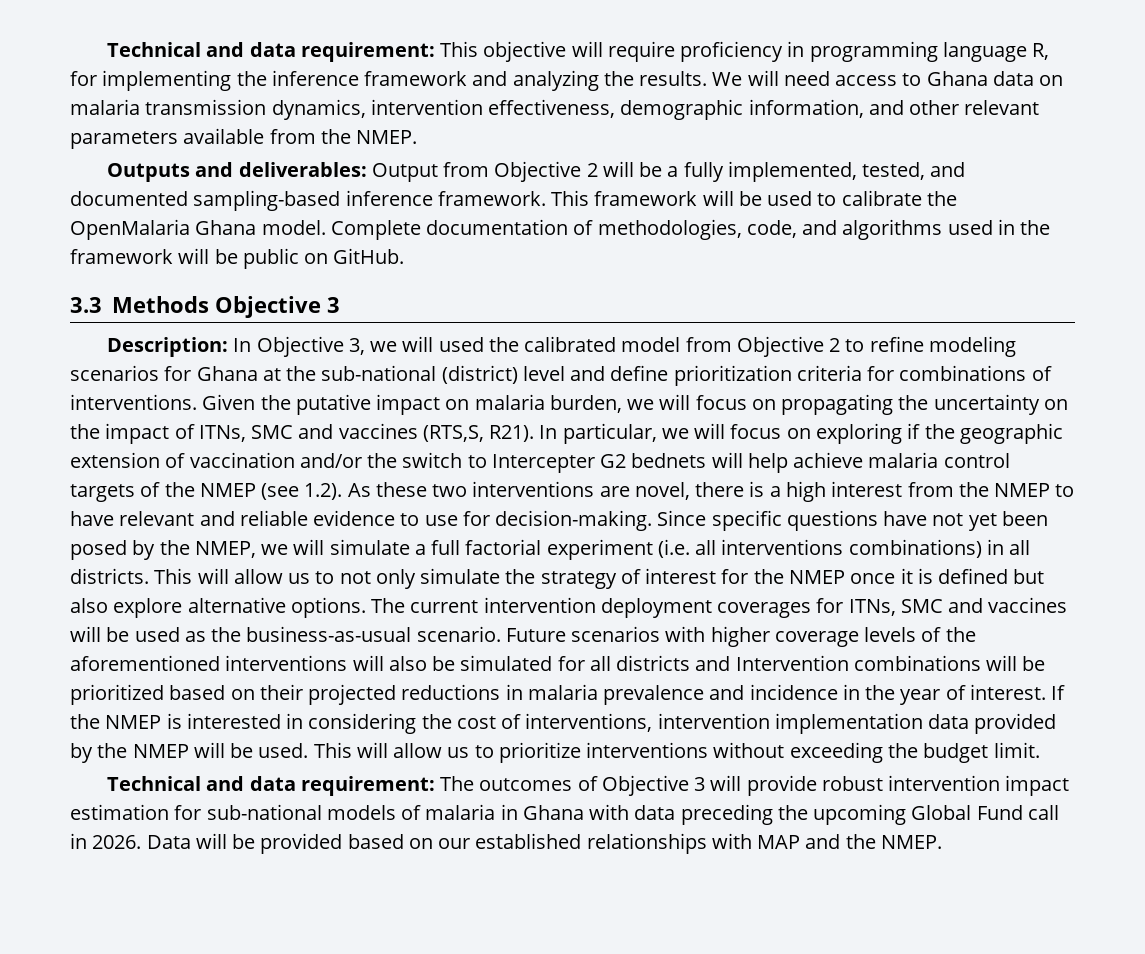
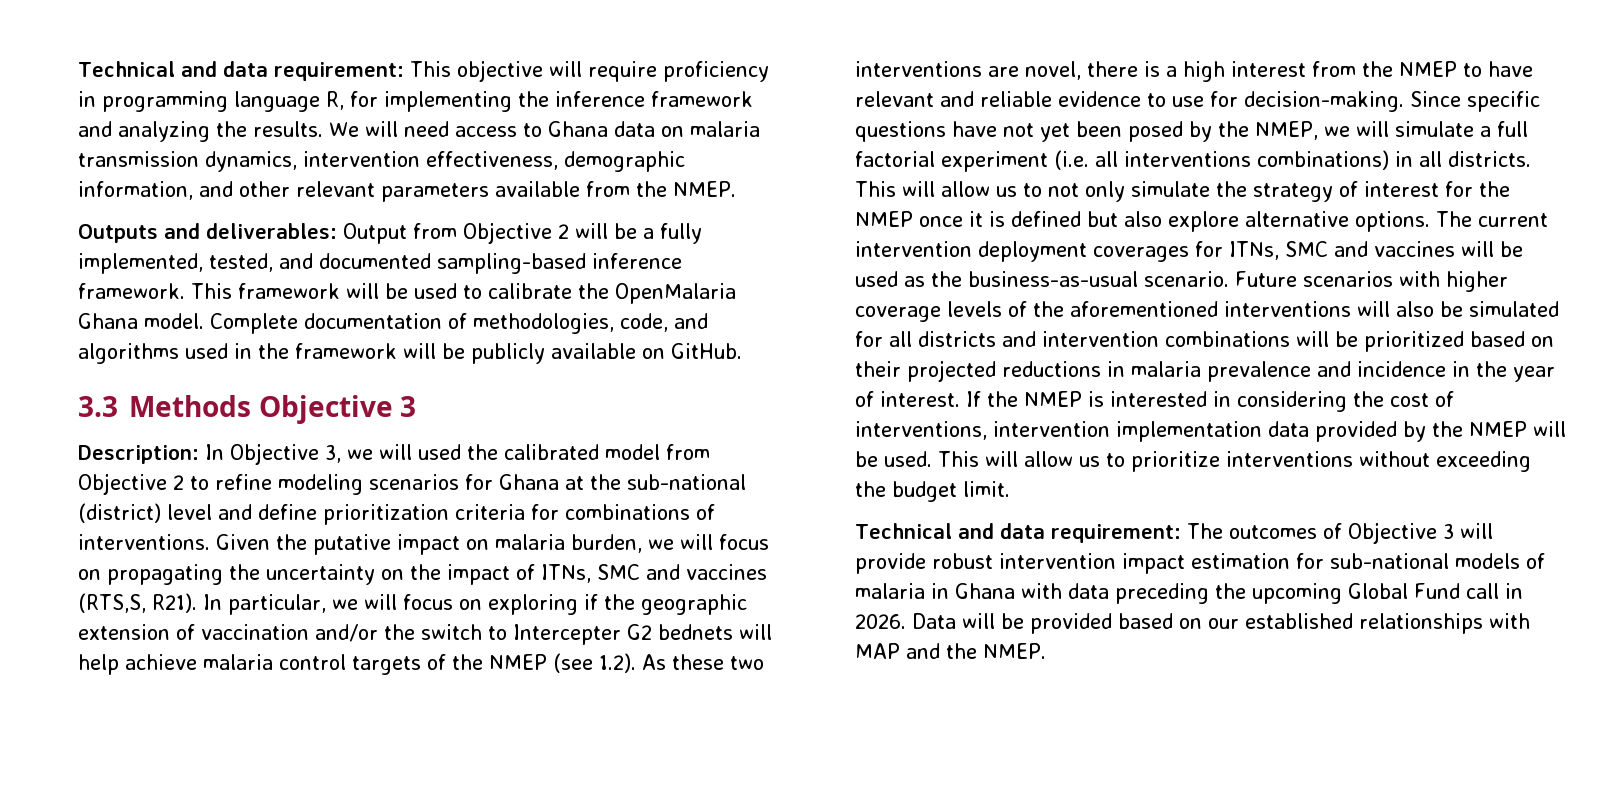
- Complete documentation of methodologies, code, and algorithms used in the framework will be public on GitHub.
+ Complete documentation of methodologies, code, and algorithms used in the framework will be publicly available on GitHub.
- Future scenarios with higher coverage levels of the aforementioned interventions will also be simulated for all districts and Intervention combinations will be prioritized based on their projected reductions in malaria prevalence and incidence in the year of interest.
+ Future scenarios with higher coverage levels of the aforementioned interventions will also be simulated for all districts and intervention combinations will be prioritized based on their projected reductions in malaria prevalence and incidence in the year of interest.

